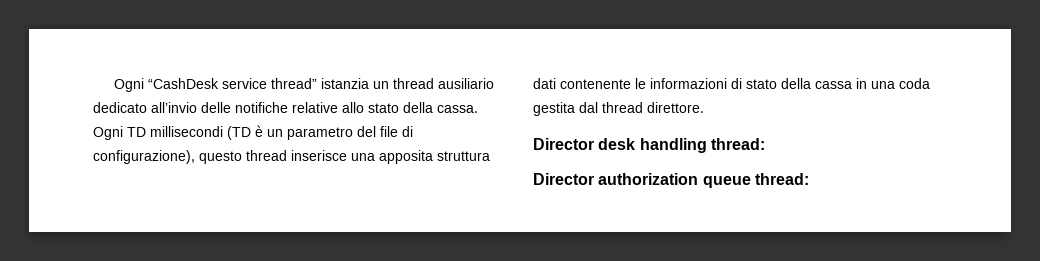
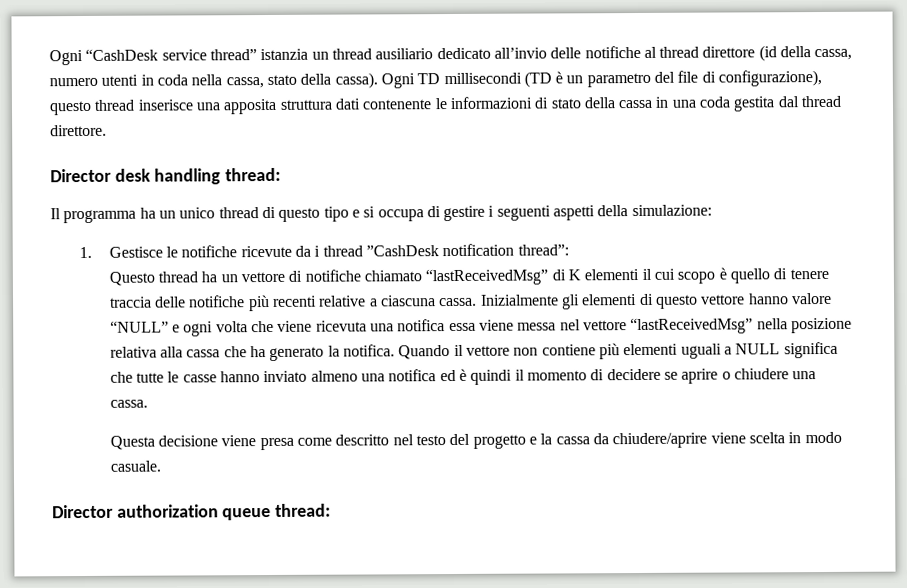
- Ogni “CashDesk service thread” istanzia un thread ausiliario dedicato all’invio delle notifiche relative allo stato della cassa.
+ Ogni “CashDesk service thread” istanzia un thread ausiliario dedicato all’invio delle notifiche al thread direttore (id della cassa, numero utenti in coda nella cassa, stato della cassa).
+ Il programma ha un unico thread di questo tipo e si occupa di gestire i seguenti aspetti della simulazione:
+ 1. Gestisce le notifiche ricevute da i thread ”CashDesk notification thread”:
+ Questo thread ha un vettore di notifiche chiamato “lastReceivedMsg” di K elementi il cui scopo è quello di tenere traccia delle notifiche più recenti relative a ciascuna cassa. Inizialmente gli elementi di questo vettore hanno valore “NULL” e ogni volta che viene ricevuta una notifica essa viene messa nel vettore “lastReceivedMsg” nella posizione relativa alla cassa che ha generato la notifica. Quando il vettore non contiene più elementi uguali a NULL significa che tutte le casse hanno inviato almeno una notifica ed è quindi il momento di decidere se aprire o chiudere una cassa.
+ Questa decisione viene presa come descritto nel testo del progetto e la cassa da chiudere/aprire viene scelta in modo casuale.

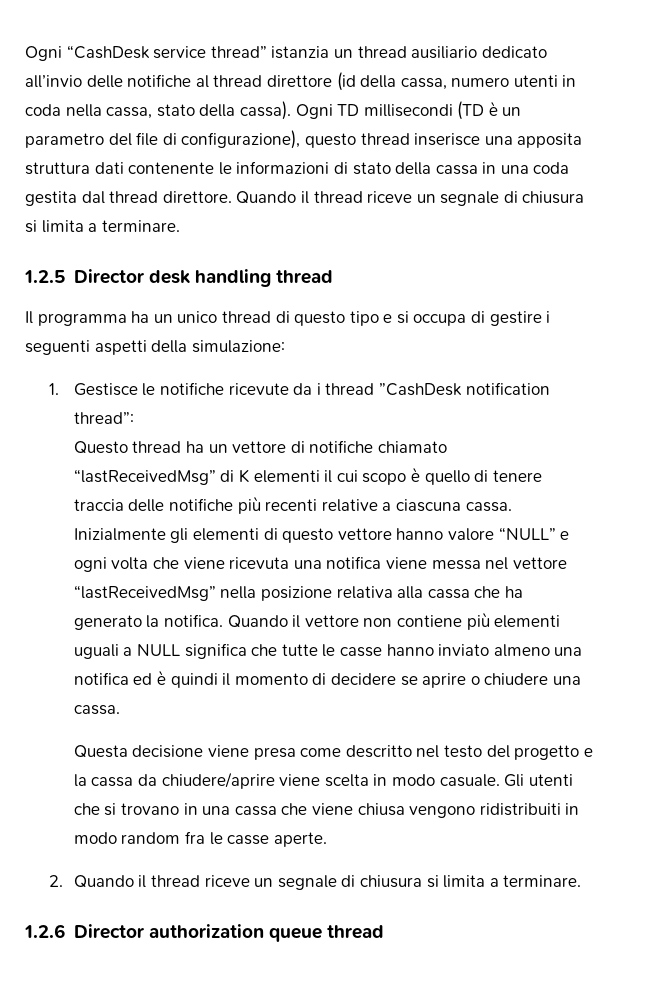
- Ogni TD millisecondi (TD è un parametro del file di configurazione), questo thread inserisce una apposita struttura dati contenente le informazioni di stato della cassa in una coda gestita dal thread direttore.
- Director desk handling thread:
+ Ogni TD millisecondi (TD è un parametro del file di configurazione), questo thread inserisce una apposita struttura dati contenente le informazioni di stato della cassa in una coda gestita dal thread direttore. Quando il thread riceve un segnale di chiusura si limita a terminare.
+ 1.2.5 Director desk handling thread
- Inizialmente gli elementi di questo vettore hanno valore “NULL” e ogni volta che viene ricevuta una notifica essa viene messa nel vettore “lastReceivedMsg” nella posizione relativa alla cassa che ha generato la notifica.
+ Inizialmente gli elementi di questo vettore hanno valore “NULL” e ogni volta che viene ricevuta una notifica viene messa nel vettore “lastReceivedMsg” nella posizione relativa alla cassa che ha generato la notifica.
- Questa decisione viene presa come descritto nel testo del progetto e la cassa da chiudere/aprire viene scelta in modo casuale.
- Director authorization queue thread:
+ Questa decisione viene presa come descritto nel testo del progetto e la cassa da chiudere/aprire viene scelta in modo casuale. Gli utenti che si trovano in una cassa che viene chiusa vengono ridistribuiti in modo random fra le casse aperte.
+ 2. Quando il thread riceve un segnale di chiusura si limita a terminare.
+ 1.2.6 Director authorization queue thread

